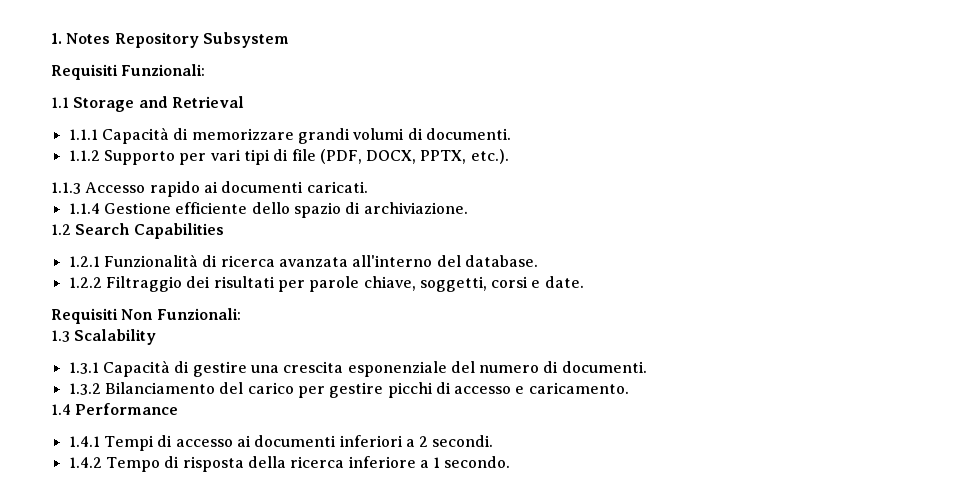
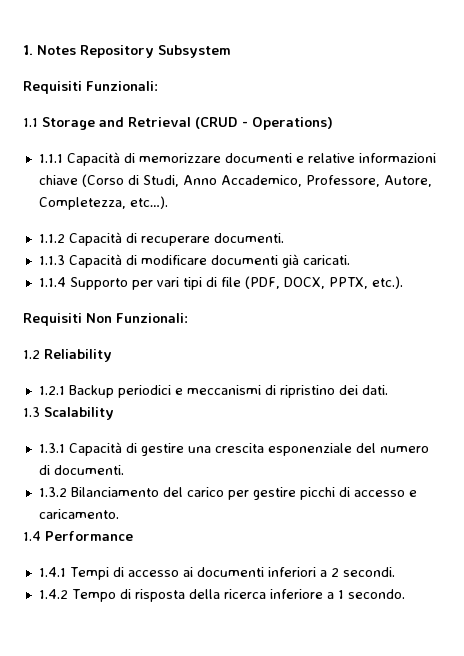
- 1.1 Storage and Retrieval
+ 1.1 Storage and Retrieval (CRUD - Operations)
- 1.1.1 Capacità di memorizzare grandi volumi di documenti.
- 1.1.2 Supporto per vari tipi di file (PDF, DOCX, PPTX, etc.).
+ 1.1.1 Capacità di memorizzare documenti e relative informazioni chiave (Corso di Studi, Anno Accademico, Professore, Autore, Completezza, etc…).
+ 1.1.2 Capacità di recuperare documenti.
+ 1.1.3 Capacità di modificare documenti già caricati.
+ 1.1.4 Supporto per vari tipi di file (PDF, DOCX, PPTX, etc.).
- 1.1.3 Accesso rapido ai documenti caricati.
- 1.1.4 Gestione efficiente dello spazio di archiviazione.
- 1.2 Search Capabilities
- 1.2.1 Funzionalità di ricerca avanzata all'interno del database.
- 1.2.2 Filtraggio dei risultati per parole chiave, soggetti, corsi e date.
  Requisiti Non Funzionali:
+ 1.2 Reliability
+ 1.2.1 Backup periodici e meccanismi di ripristino dei dati.

